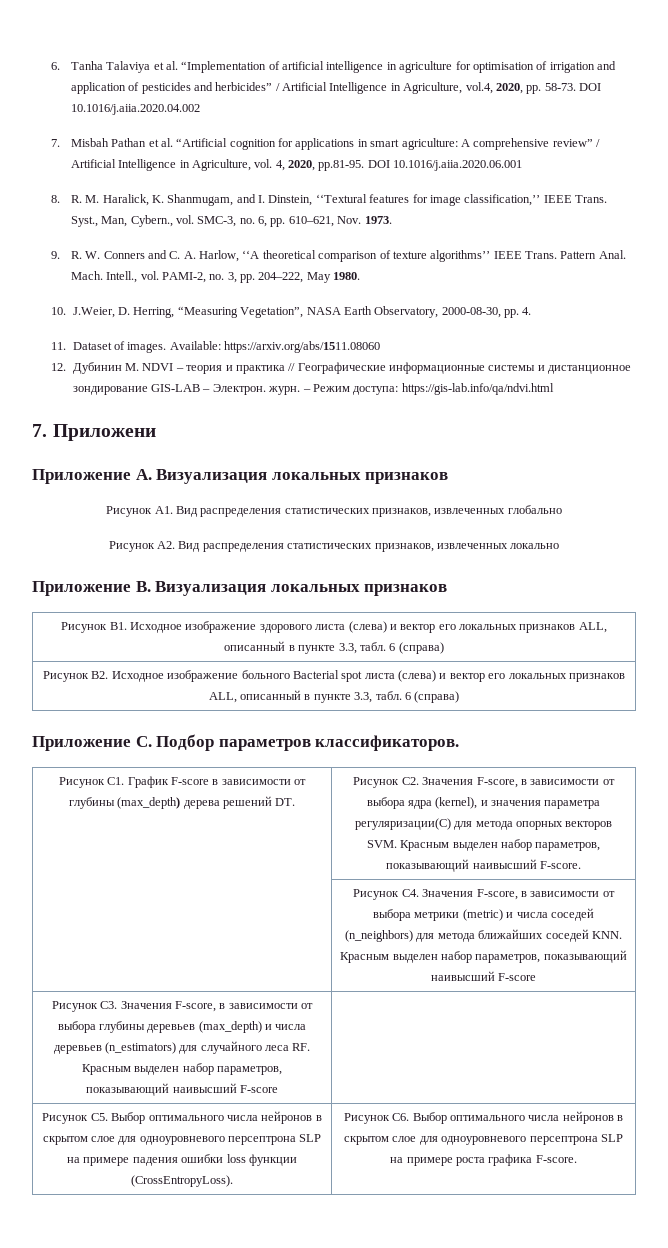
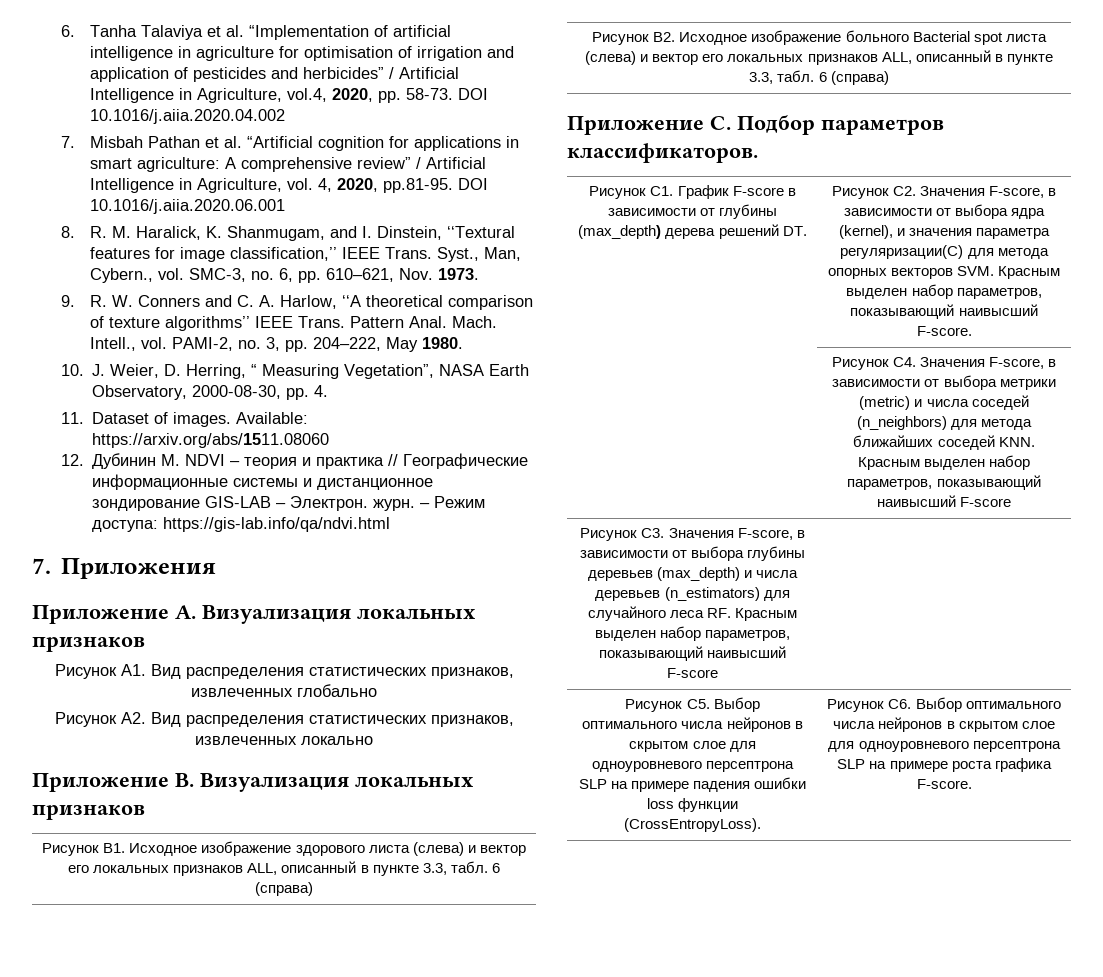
- 10. J.Weier, D. Herring, “Measuring Vegetation”, NASA Earth Observatory, 2000-08-30, pp. 4.
+ 10. J. Weier, D. Herring, “ Measuring Vegetation”, NASA Earth Observatory, 2000-08-30, pp. 4.
- 7. Приложени
+ 7. Приложения

